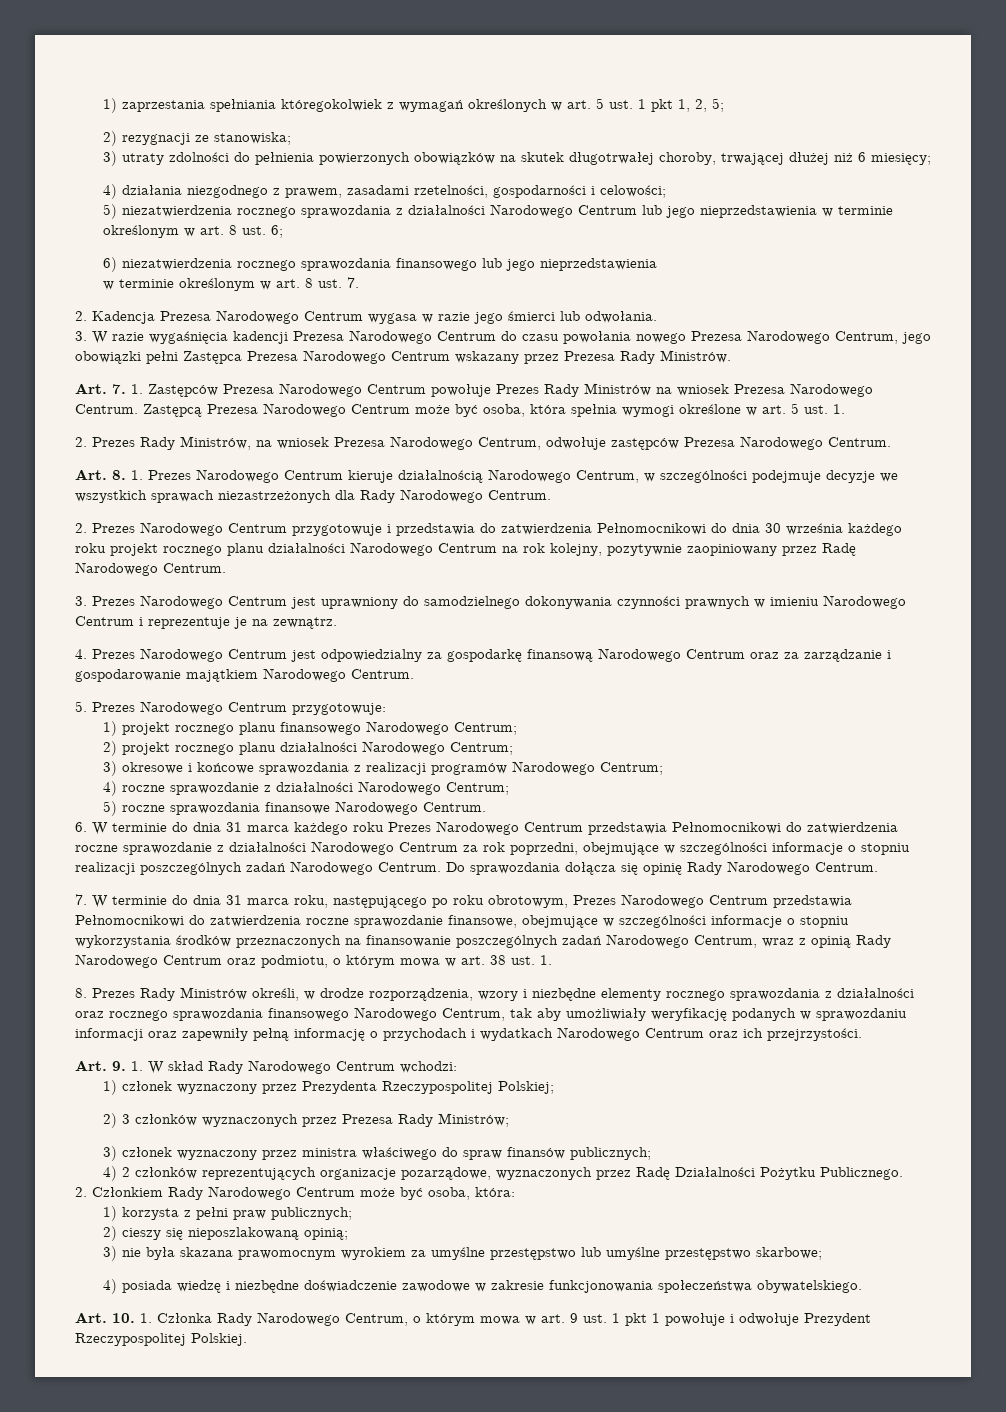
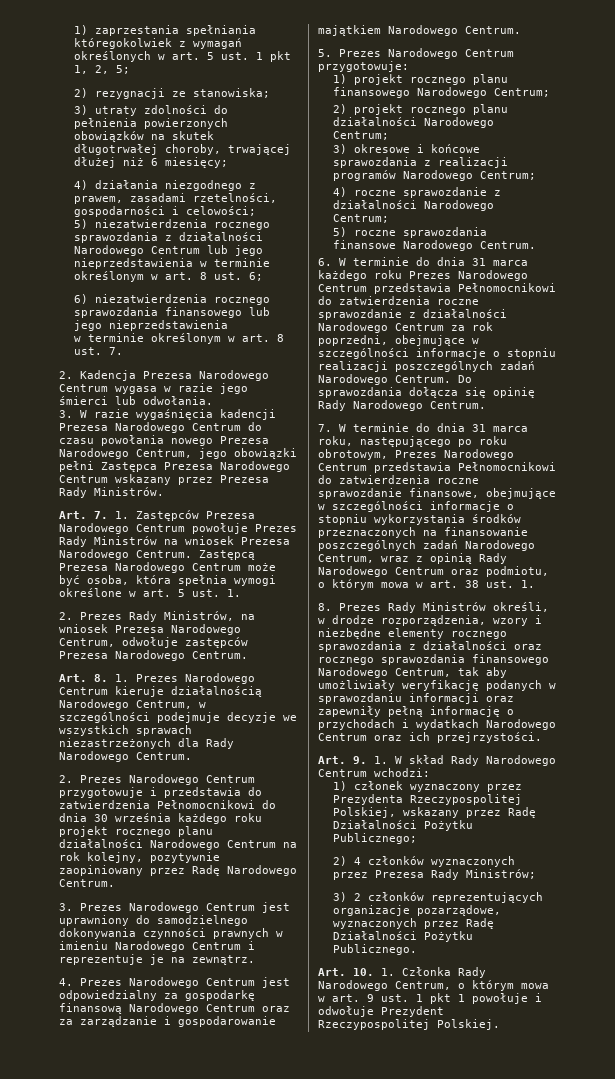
- 1) członek wyznaczony przez Prezydenta Rzeczypospolitej Polskiej;
- 2) 3 członków wyznaczonych przez Prezesa Rady Ministrów;
+ 1) członek wyznaczony przez Prezydenta Rzeczypospolitej Polskiej, wskazany przez Radę Działalności Pożytku Publicznego;
+ 2) 4 członków wyznaczonych przez Prezesa Rady Ministrów;
- 3) członek wyznaczony przez ministra właściwego do spraw finansów publicznych;
- 4) 2 członków reprezentujących organizacje pozarządowe, wyznaczonych przez Radę Działalności Pożytku Publicznego.
+ 3) 2 członków reprezentujących organizacje pozarządowe, wyznaczonych przez Radę Działalności Pożytku Publicznego.
- 2. Członkiem Rady Narodowego Centrum może być osoba, która:
- 1) korzysta z pełni praw publicznych;
- 2) cieszy się nieposzlakowaną opinią;
- 3) nie była skazana prawomocnym wyrokiem za umyślne przestępstwo lub umyślne przestępstwo skarbowe;
- 4) posiada wiedzę i niezbędne doświadczenie zawodowe w zakresie funkcjonowania społeczeństwa obywatelskiego.

